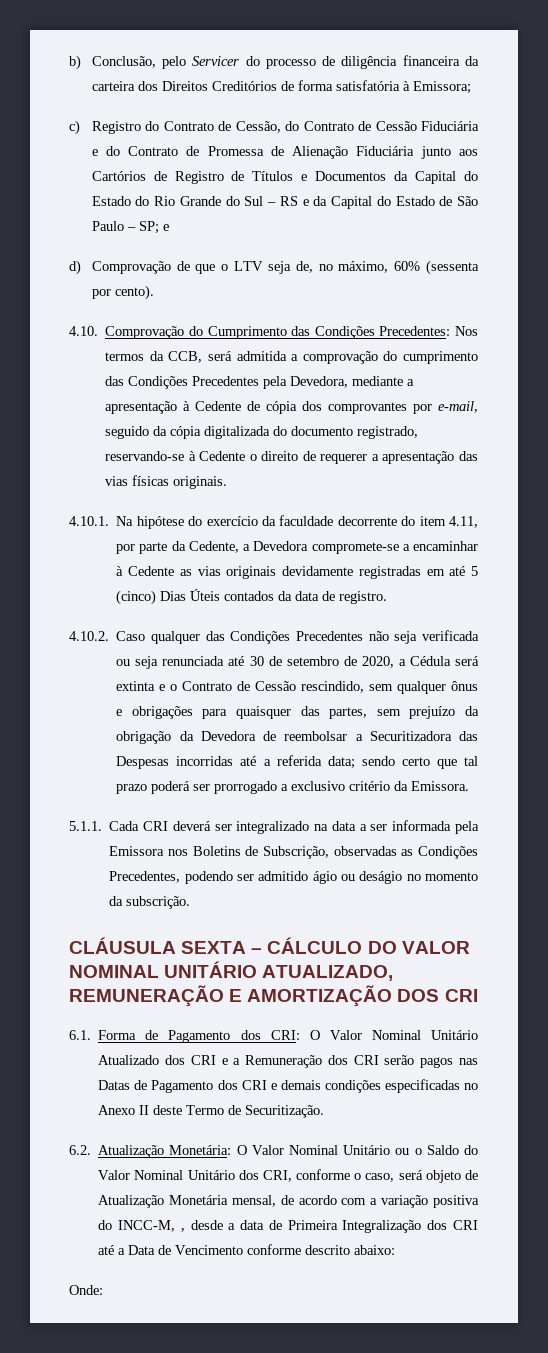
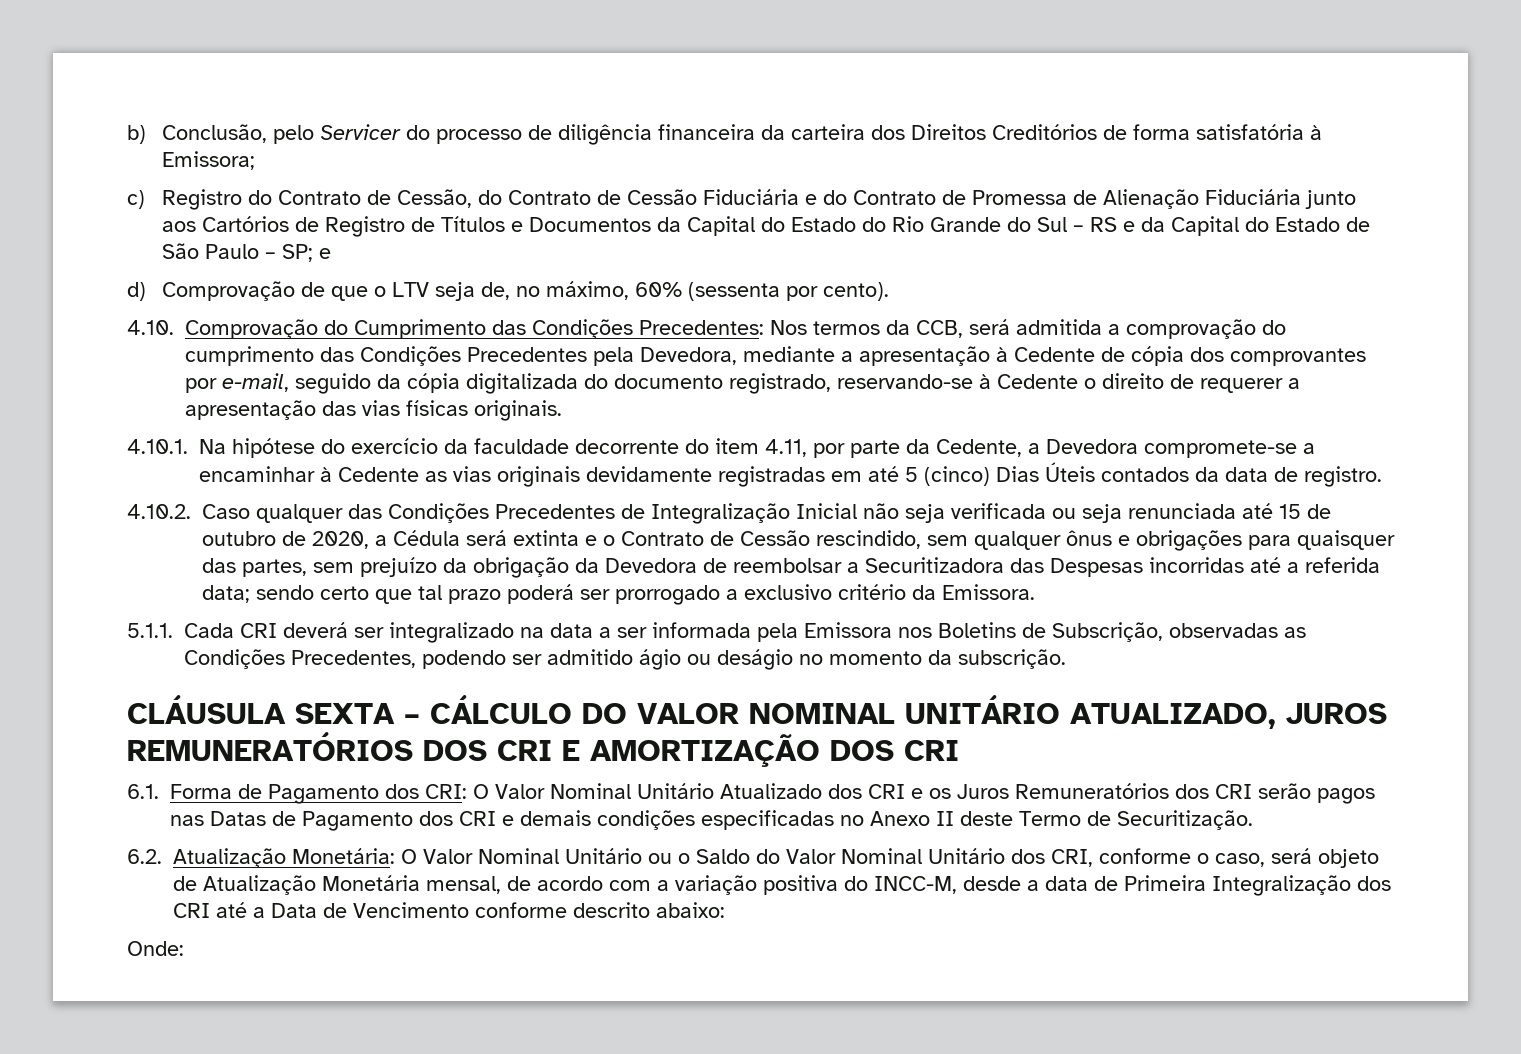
- 4.10.2. Caso qualquer das Condições Precedentes não seja verificada ou seja renunciada até 30 de setembro de 2020, a Cédula será extinta e o Contrato de Cessão rescindido, sem qualquer ônus e obrigações para quaisquer das partes, sem prejuízo da obrigação da Devedora de reembolsar a Securitizadora das Despesas incorridas até a referida data;
+ 4.10.2. Caso qualquer das Condições Precedentes de Integralização Inicial não seja verificada ou seja renunciada até 15 de outubro de 2020, a Cédula será extinta e o Contrato de Cessão rescindido, sem qualquer ônus e obrigações para quaisquer das partes, sem prejuízo da obrigação da Devedora de reembolsar a Securitizadora das Despesas incorridas até a referida data;
- CLÁUSULA SEXTA – CÁLCULO DO VALOR NOMINAL UNITÁRIO ATUALIZADO, REMUNERAÇÃO E AMORTIZAÇÃO DOS CRI
+ CLÁUSULA SEXTA – CÁLCULO DO VALOR NOMINAL UNITÁRIO ATUALIZADO, JUROS REMUNERATÓRIOS DOS CRI E AMORTIZAÇÃO DOS CRI
- 6.1. Forma de Pagamento dos CRI: O Valor Nominal Unitário Atualizado dos CRI e a Remuneração dos CRI serão pagos nas Datas de Pagamento dos CRI e demais condições especificadas no Anexo II deste Termo de Securitização.
+ 6.1. Forma de Pagamento dos CRI: O Valor Nominal Unitário Atualizado dos CRI e os Juros Remuneratórios dos CRI serão pagos nas Datas de Pagamento dos CRI e demais condições especificadas no Anexo II deste Termo de Securitização.
- 6.2. Atualização Monetária: O Valor Nominal Unitário ou o Saldo do Valor Nominal Unitário dos CRI, conforme o caso, será objeto de Atualização Monetária mensal, de acordo com a variação positiva do INCC-M, , desde a data de Primeira Integralização dos CRI até a Data de Vencimento conforme descrito abaixo:
+ 6.2. Atualização Monetária: O Valor Nominal Unitário ou o Saldo do Valor Nominal Unitário dos CRI, conforme o caso, será objeto de Atualização Monetária mensal, de acordo com a variação positiva do INCC-M, desde a data de Primeira Integralização dos CRI até a Data de Vencimento conforme descrito abaixo:

